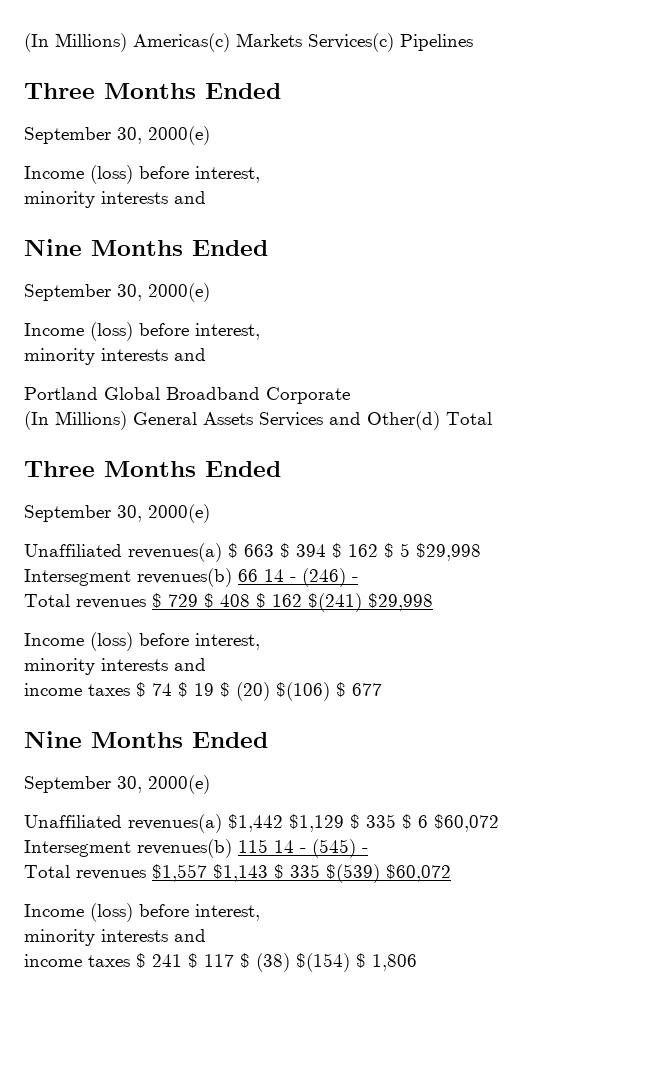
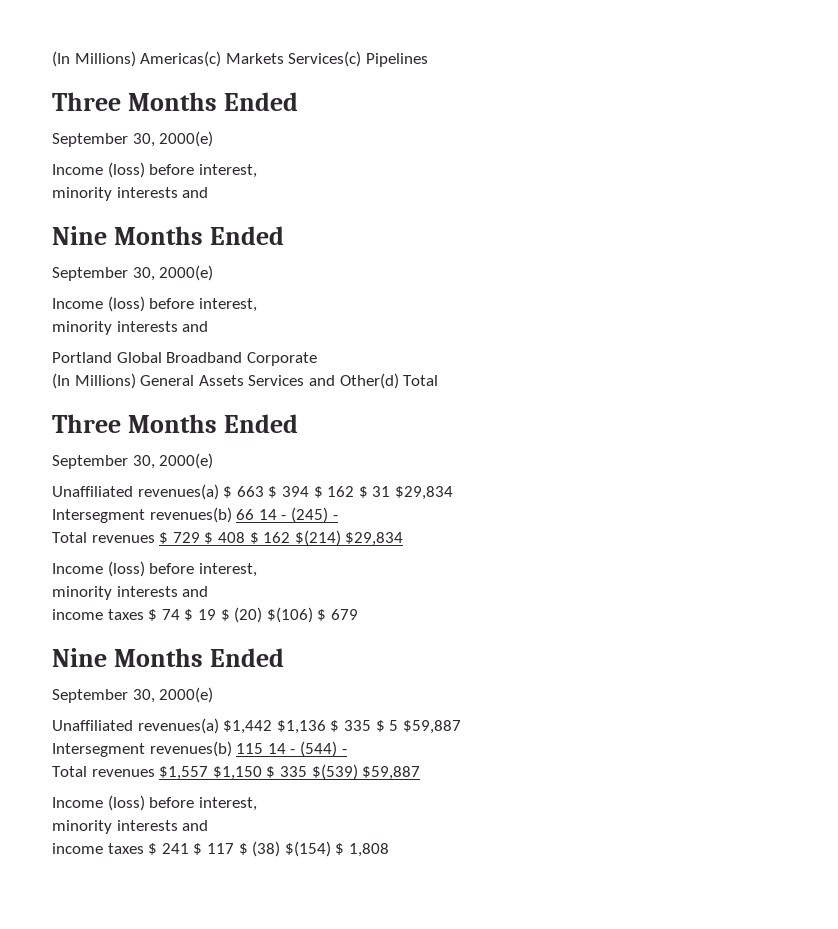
- Unaffiliated revenues(a) $ 663 $ 394 $ 162 $ 5 $29,998
+ Unaffiliated revenues(a) $ 663 $ 394 $ 162 $ 31 $29,834
- Intersegment revenues(b) 66 14 - (246) -
+ Intersegment revenues(b) 66 14 - (245) -
- Total revenues $ 729 $ 408 $ 162 $(241) $29,998
+ Total revenues $ 729 $ 408 $ 162 $(214) $29,834
- income taxes $ 74 $ 19 $ (20) $(106) $ 677
+ income taxes $ 74 $ 19 $ (20) $(106) $ 679
- Unaffiliated revenues(a) $1,442 $1,129 $ 335 $ 6 $60,072
+ Unaffiliated revenues(a) $1,442 $1,136 $ 335 $ 5 $59,887
- Intersegment revenues(b) 115 14 - (545) -
+ Intersegment revenues(b) 115 14 - (544) -
- Total revenues $1,557 $1,143 $ 335 $(539) $60,072
+ Total revenues $1,557 $1,150 $ 335 $(539) $59,887
- income taxes $ 241 $ 117 $ (38) $(154) $ 1,806
+ income taxes $ 241 $ 117 $ (38) $(154) $ 1,808

